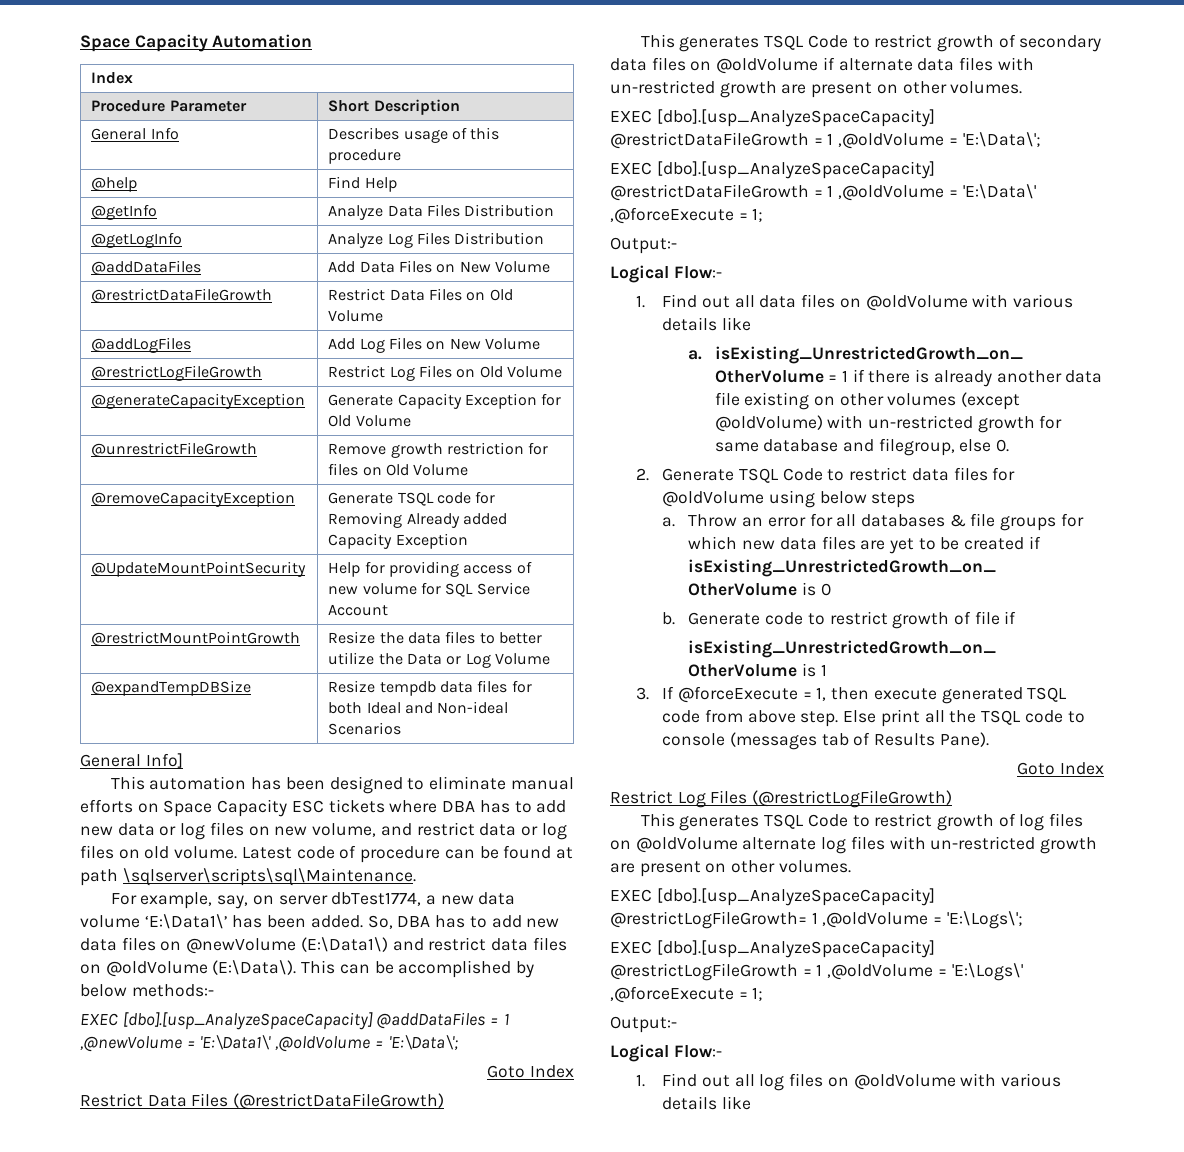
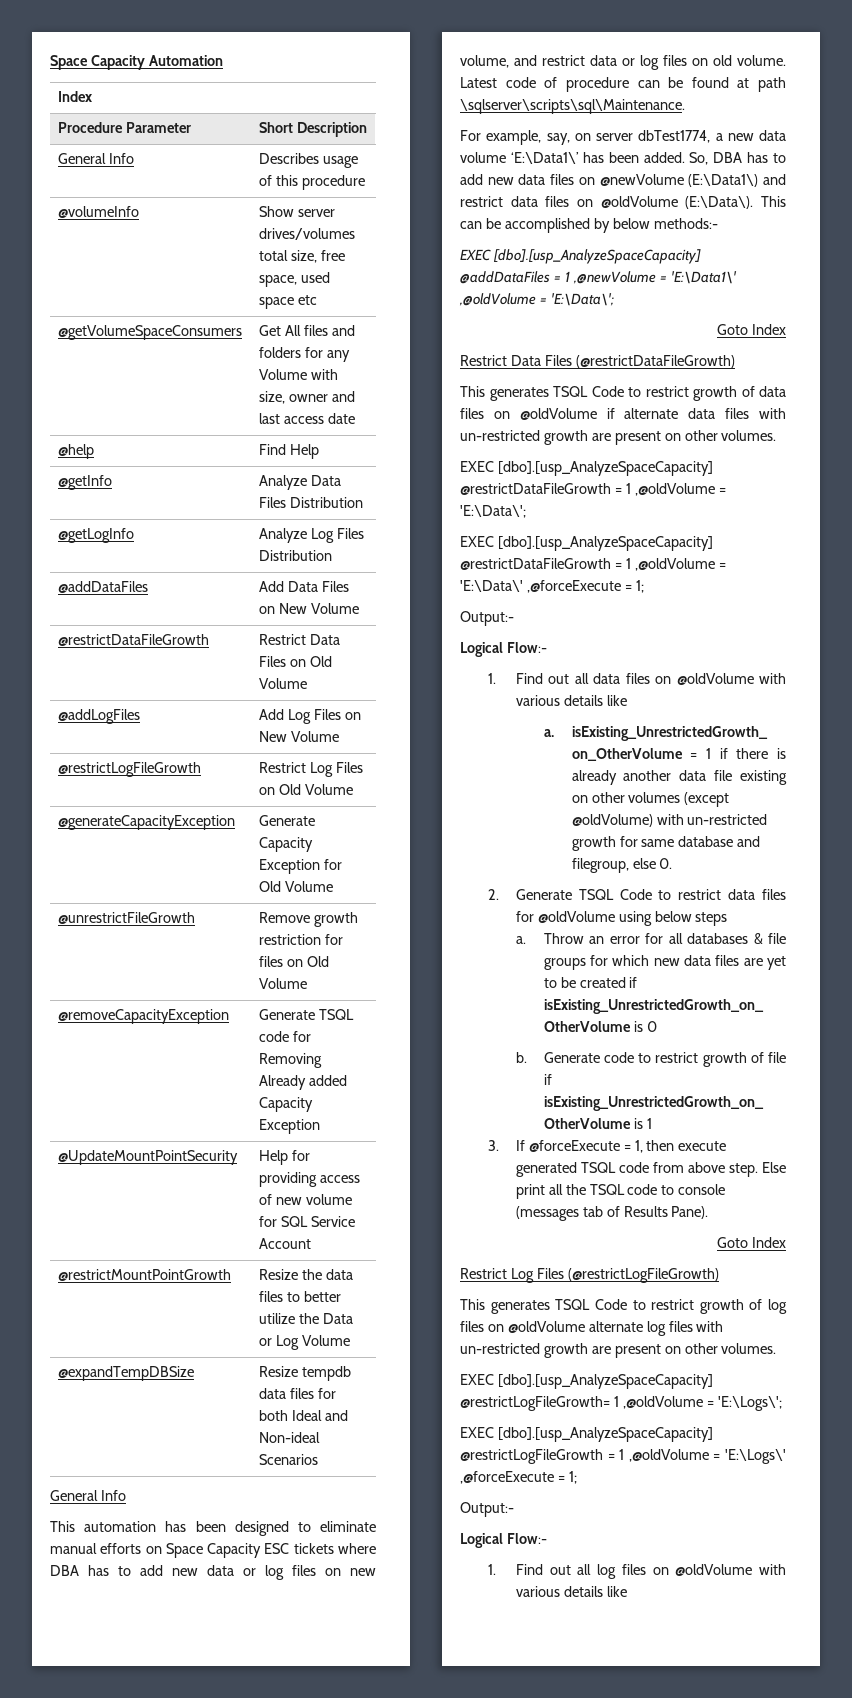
+ @volumeInfo | Show server drives/volumes total size, free space, used space etc
+ @getVolumeSpaceConsumers | Get All files and folders for any Volume with size, owner and last access date
  @expandTempDBSize | Resize tempdb data files for both Ideal and Non-ideal Scenarios
- General Info]
+ General Info
- This generates TSQL Code to restrict growth of secondary data files on @oldVolume if alternate data files with un-restricted growth are present on other volumes.
+ This generates TSQL Code to restrict growth of data files on @oldVolume if alternate data files with un-restricted growth are present on other volumes.

